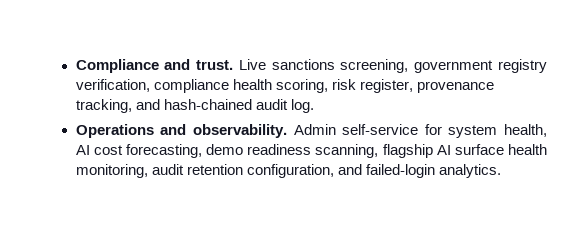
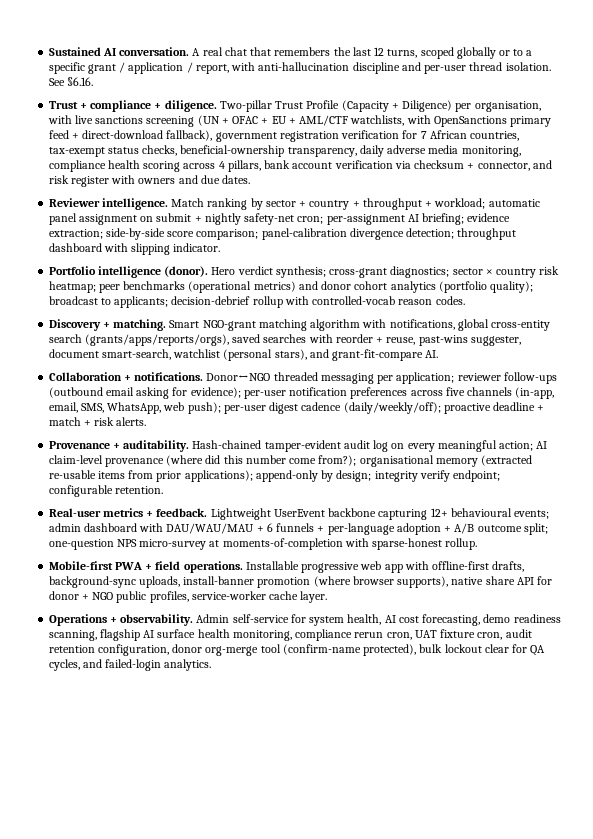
- Compliance and trust. Live sanctions screening, government registry verification, compliance health scoring, risk register, provenance tracking, and hash-chained audit log.
+ Sustained AI conversation. A real chat that remembers the last 12 turns, scoped globally or to a specific grant / application / report, with anti-hallucination discipline and per-user thread isolation. See §6.16.
+ Trust + compliance + diligence. Two-pillar Trust Profile (Capacity + Diligence) per organisation, with live sanctions screening (UN + OFAC + EU + AML/CTF watchlists, with OpenSanctions primary feed + direct-download fallback), government registration verification for 7 African countries, tax-exempt status checks, beneficial-ownership transparency, daily adverse media monitoring, compliance health scoring across 4 pillars, bank account verification via checksum + connector, and risk register with owners and due dates.
+ Reviewer intelligence. Match ranking by sector + country + throughput + workload; automatic panel assignment on submit + nightly safety-net cron; per-assignment AI briefing; evidence extraction; side-by-side score comparison; panel-calibration divergence detection; throughput dashboard with slipping indicator.
+ Portfolio intelligence (donor). Hero verdict synthesis; cross-grant diagnostics; sector × country risk heatmap; peer benchmarks (operational metrics) and donor cohort analytics (portfolio quality); broadcast to applicants; decision-debrief rollup with controlled-vocab reason codes.
+ Discovery + matching. Smart NGO-grant matching algorithm with notifications, global cross-entity search (grants/apps/reports/orgs), saved searches with reorder + reuse, past-wins suggester, document smart-search, watchlist (personal stars), and grant-fit-compare AI.
+ Collaboration + notifications. Donor↔NGO threaded messaging per application; reviewer follow-ups (outbound email asking for evidence); per-user notification preferences across five channels (in-app, email, SMS, WhatsApp, web push); per-user digest cadence (daily/weekly/off); proactive deadline + match + risk alerts.
+ Provenance + auditability. Hash-chained tamper-evident audit log on every meaningful action; AI claim-level provenance (where did this number come from?); organisational memory (extracted re-usable items from prior applications); append-only by design; integrity verify endpoint; configurable retention.
+ Real-user metrics + feedback. Lightweight UserEvent backbone capturing 12+ behavioural events; admin dashboard with DAU/WAU/MAU + 6 funnels + per-language adoption + A/B outcome split; one-question NPS micro-survey at moments-of-completion with sparse-honest rollup.
+ Mobile-first PWA + field operations. Installable progressive web app with offline-first drafts, background-sync uploads, install-banner promotion (where browser supports), native share API for donor + NGO public profiles, service-worker cache layer.
- Operations and observability.
+ Operations + observability.
- Admin self-service for system health, AI cost forecasting, demo readiness scanning, flagship AI surface health monitoring, audit retention configuration, and failed-login analytics.
+ Admin self-service for system health, AI cost forecasting, demo readiness scanning, flagship AI surface health monitoring, compliance rerun cron, UAT fixture cron, audit retention configuration, donor org-merge tool (confirm-name protected), bulk lockout clear for QA cycles, and failed-login analytics.

